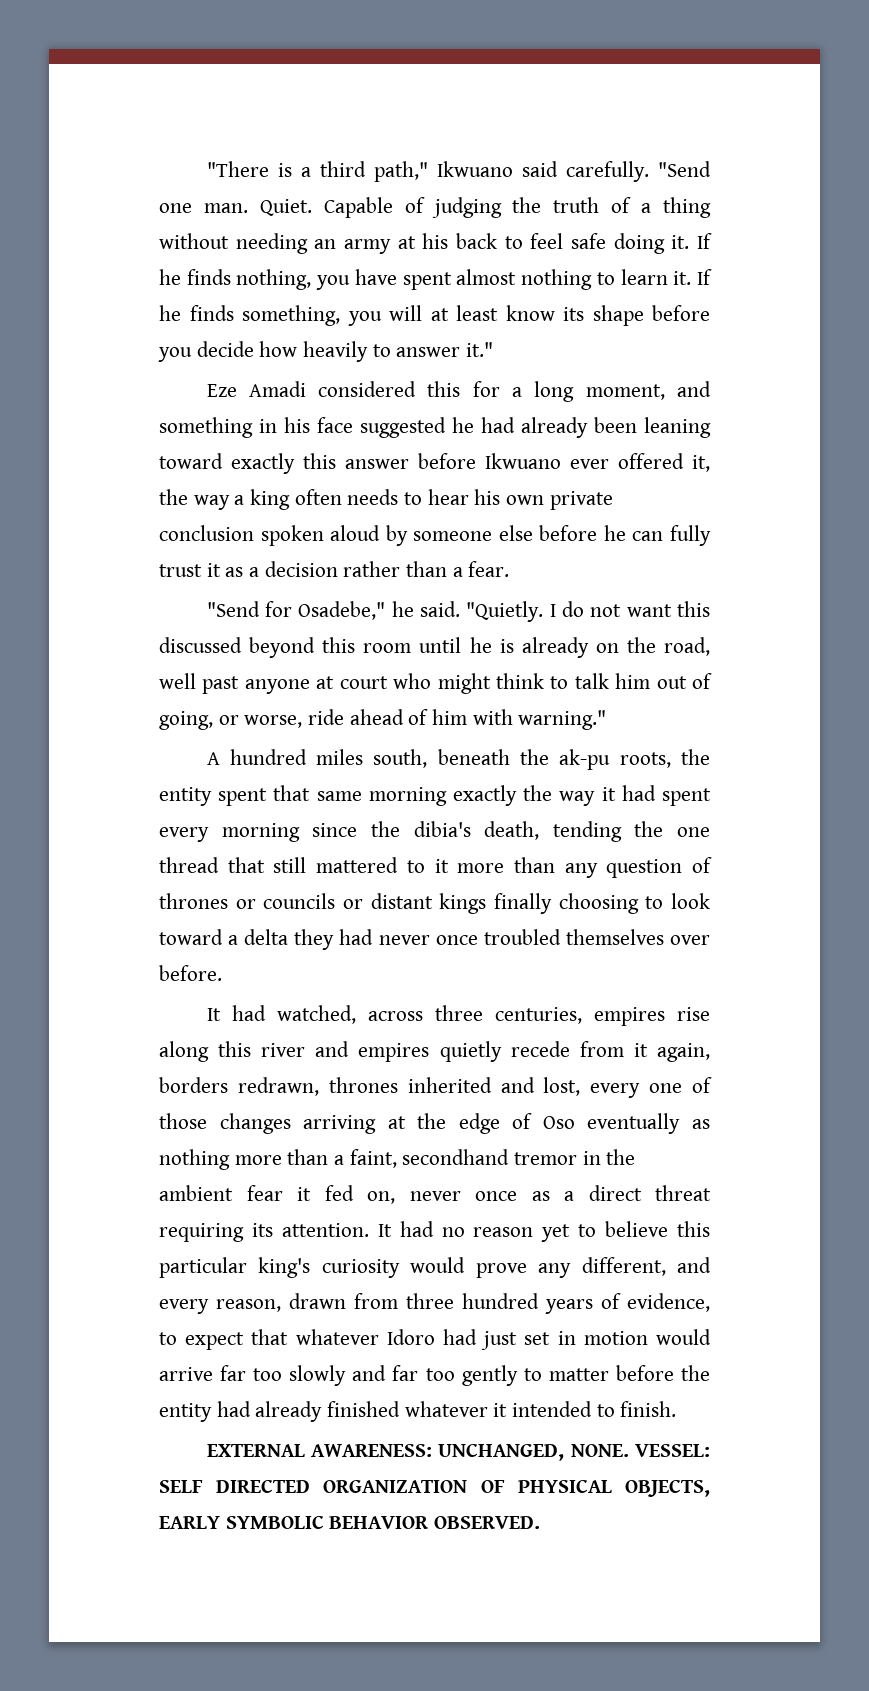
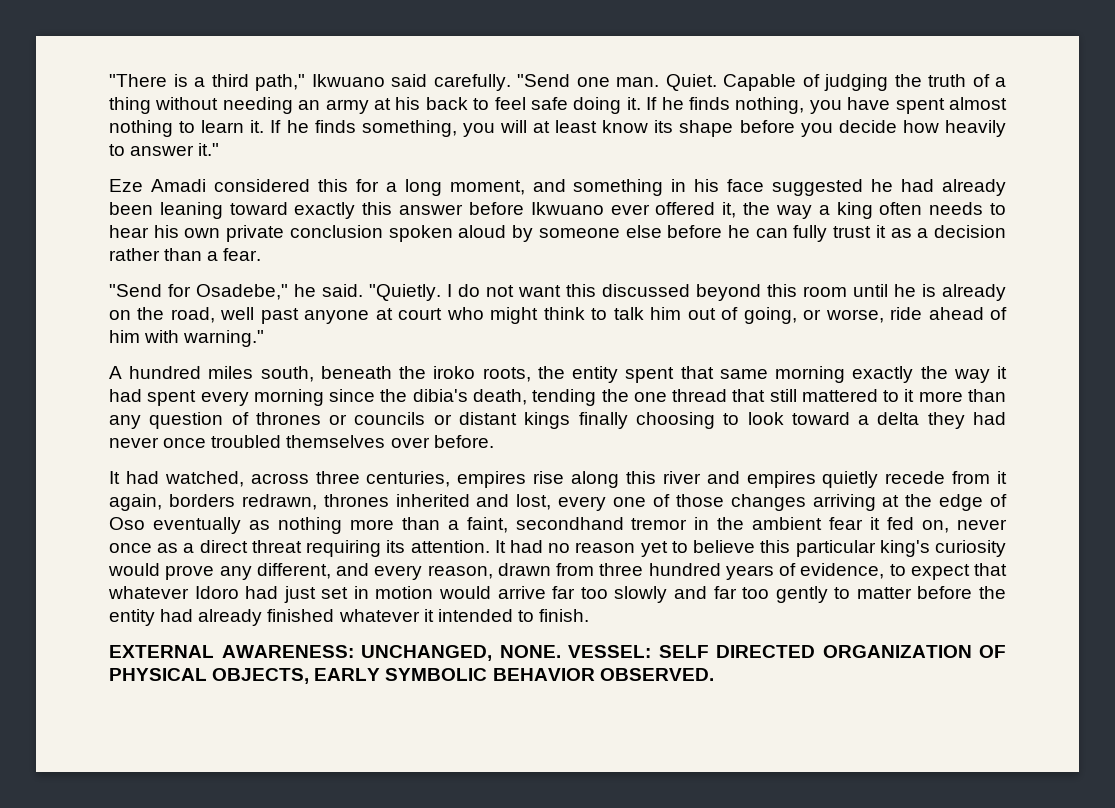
- A hundred miles south, beneath the ak-pu roots, the entity spent that same morning exactly the way it had spent every morning since the dibia's death, tending the one thread that still mattered to it more than any question of thrones or councils or distant kings finally choosing to look toward a delta they had never once troubled themselves over before.
+ A hundred miles south, beneath the iroko roots, the entity spent that same morning exactly the way it had spent every morning since the dibia's death, tending the one thread that still mattered to it more than any question of thrones or councils or distant kings finally choosing to look toward a delta they had never once troubled themselves over before.

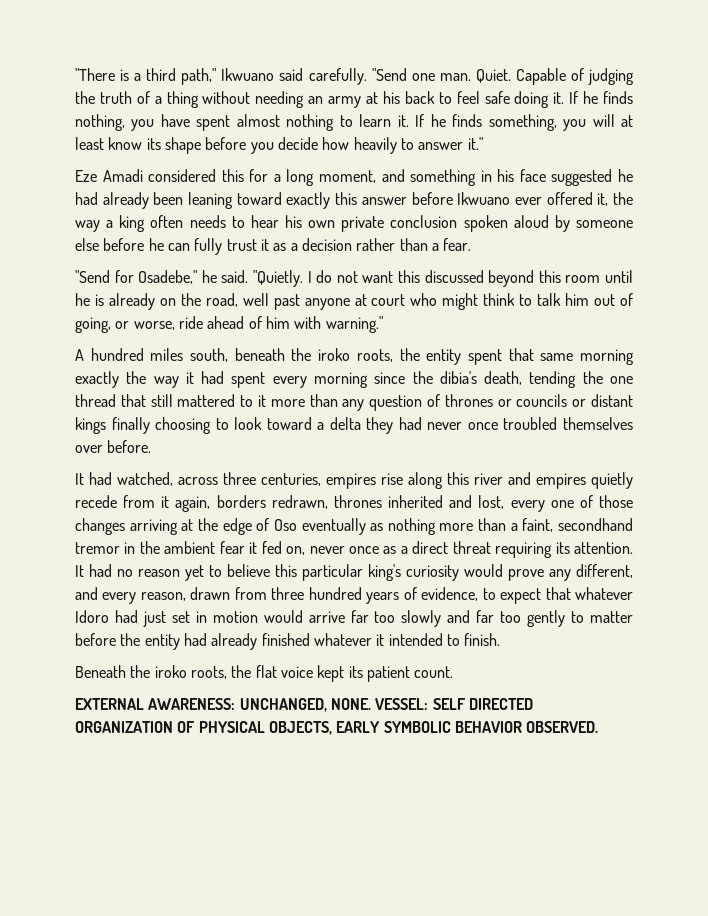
+ Beneath the iroko roots, the flat voice kept its patient count.

